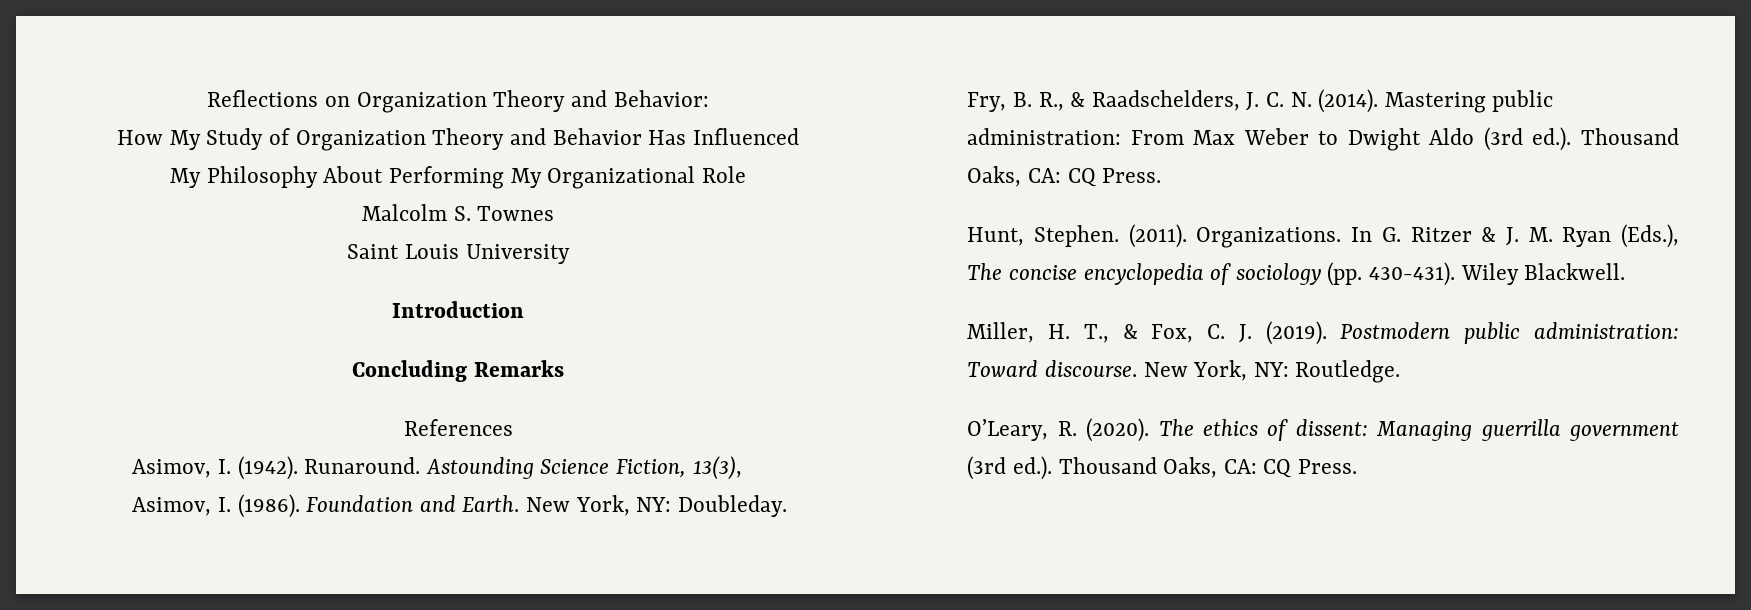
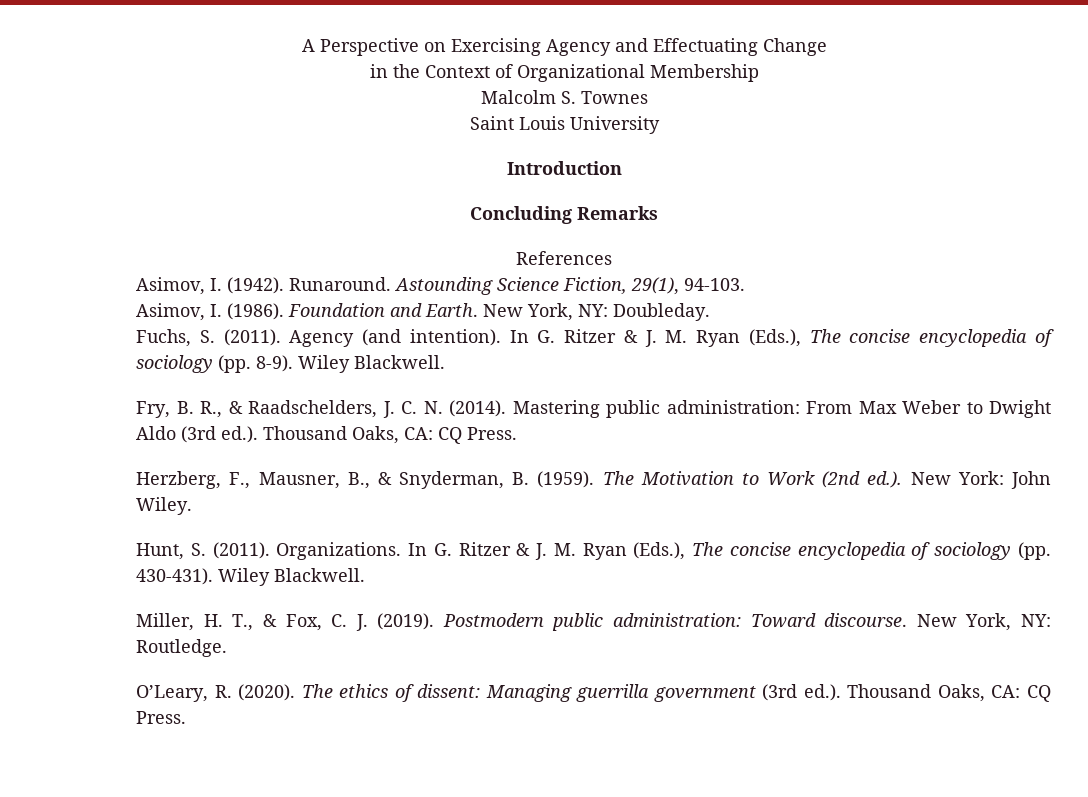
- Reflections on Organization Theory and Behavior:
- How My Study of Organization Theory and Behavior Has Influenced
- My Philosophy About Performing My Organizational Role
+ A Perspective on Exercising Agency and Effectuating Change
+ in the Context of Organizational Membership
- Astounding Science Fiction, 13(3),
+ Astounding Science Fiction, 29(1), 94-103.
+ Fuchs, S. (2011). Agency (and intention). In G. Ritzer & J. M. Ryan (Eds.), The concise encyclopedia of sociology (pp. 8-9). Wiley Blackwell.
+ Herzberg, F., Mausner, B., & Snyderman, B. (1959). The Motivation to Work (2nd ed.). New York: John Wiley.
- Hunt, Stephen. (2011).
+ Hunt, S. (2011).

